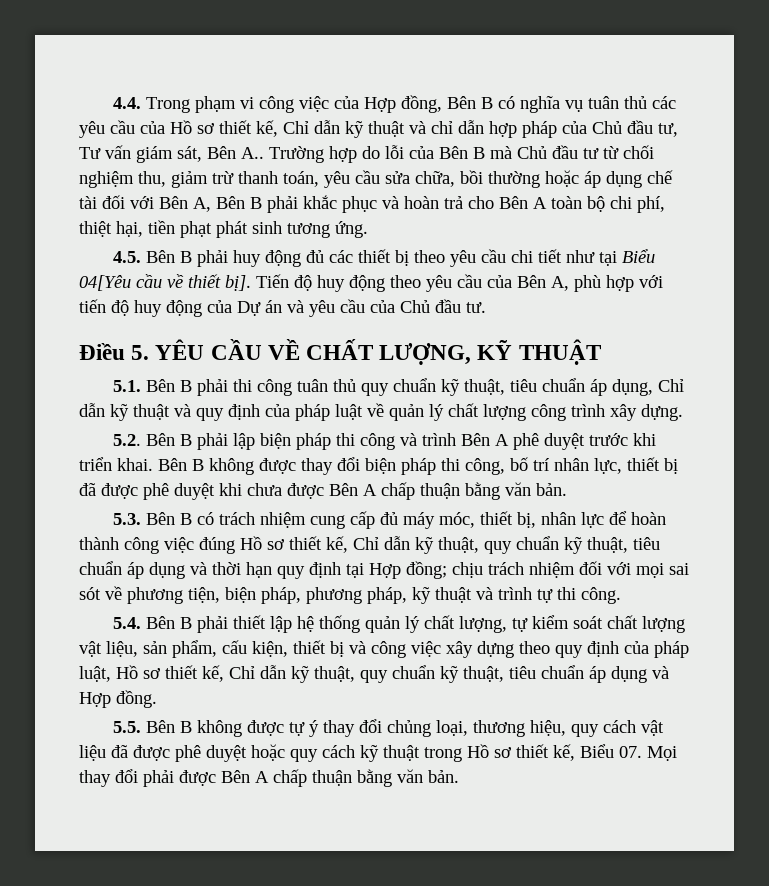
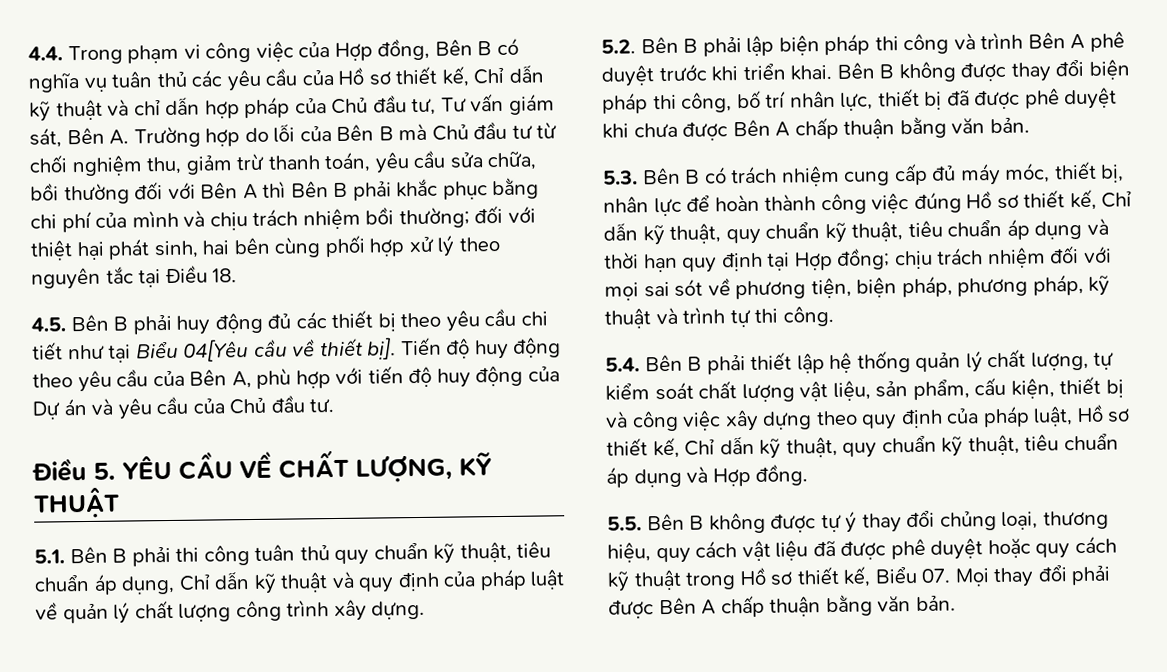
- 4.4. Trong phạm vi công việc của Hợp đồng, Bên B có nghĩa vụ tuân thủ các yêu cầu của Hồ sơ thiết kế, Chỉ dẫn kỹ thuật và chỉ dẫn hợp pháp của Chủ đầu tư, Tư vấn giám sát, Bên A.. Trường hợp do lỗi của Bên B mà Chủ đầu tư từ chối nghiệm thu, giảm trừ thanh toán, yêu cầu sửa chữa, bồi thường hoặc áp dụng chế tài đối với Bên A, Bên B phải khắc phục và hoàn trả cho Bên A toàn bộ chi phí, thiệt hại, tiền phạt phát sinh tương ứng.
+ 4.4. Trong phạm vi công việc của Hợp đồng, Bên B có nghĩa vụ tuân thủ các yêu cầu của Hồ sơ thiết kế, Chỉ dẫn kỹ thuật và chỉ dẫn hợp pháp của Chủ đầu tư, Tư vấn giám sát, Bên A. Trường hợp do lỗi của Bên B mà Chủ đầu tư từ chối nghiệm thu, giảm trừ thanh toán, yêu cầu sửa chữa, bồi thường đối với Bên A thì Bên B phải khắc phục bằng chi phí của mình và chịu trách nhiệm bồi thường; đối với thiệt hại phát sinh, hai bên cùng phối hợp xử lý theo nguyên tắc tại Điều 18.

